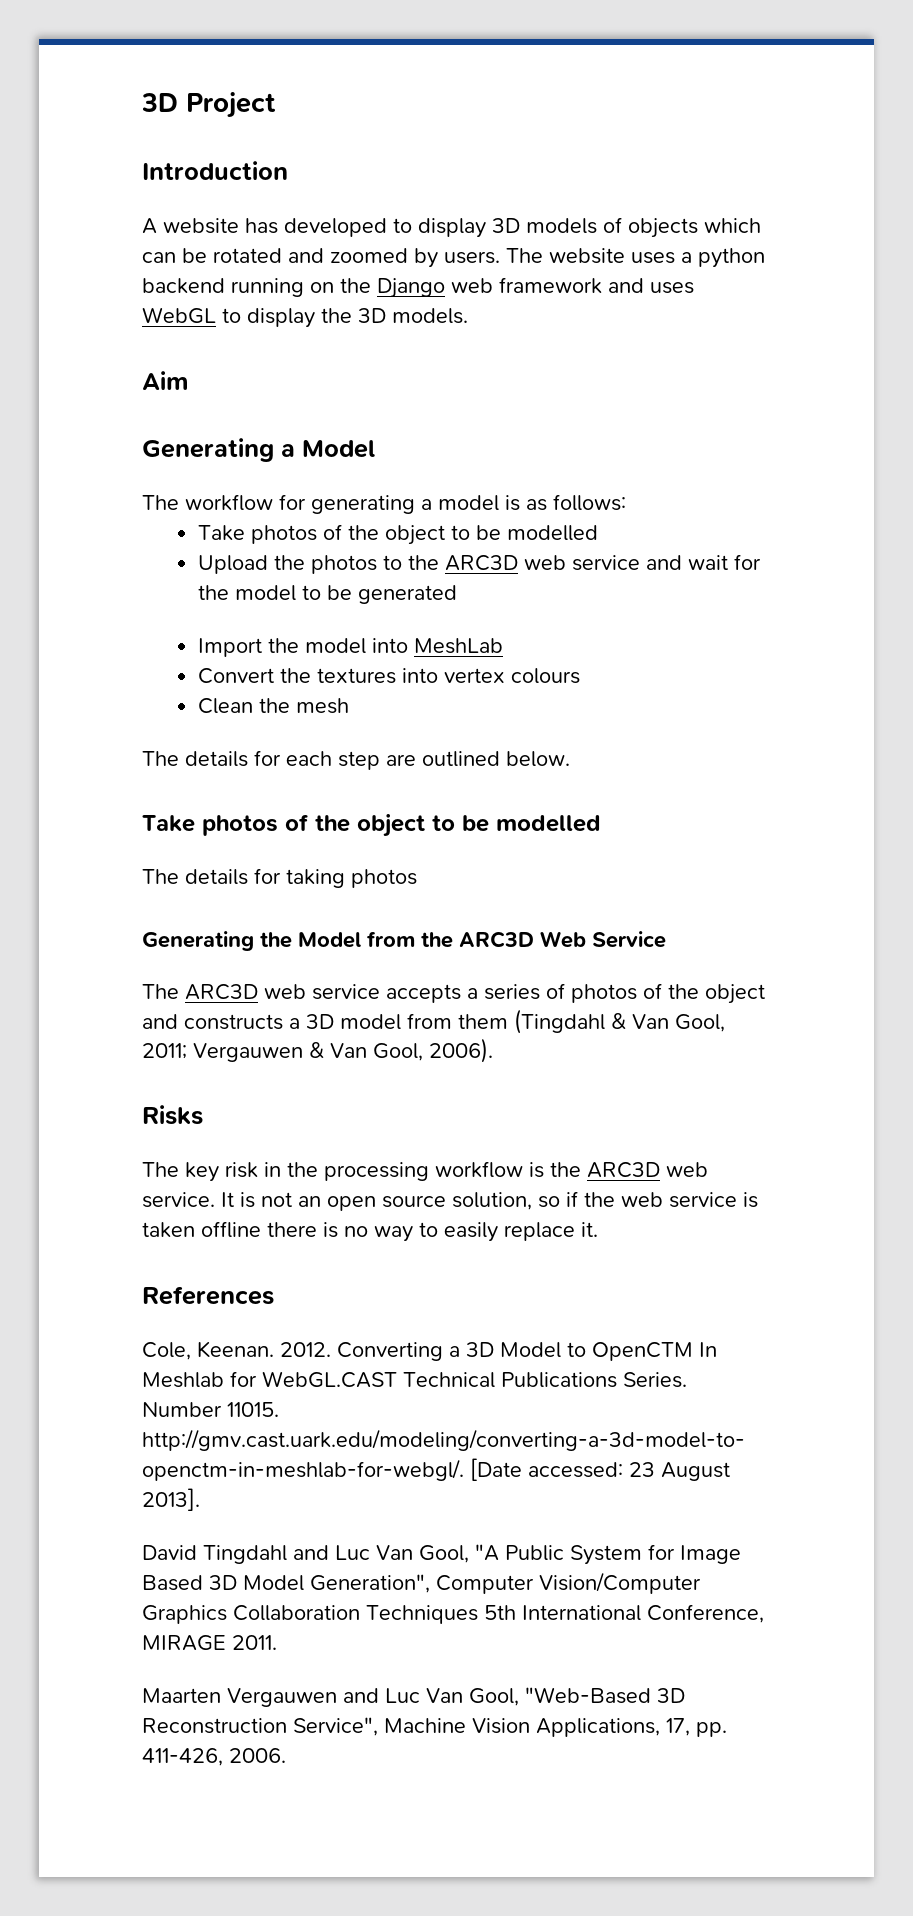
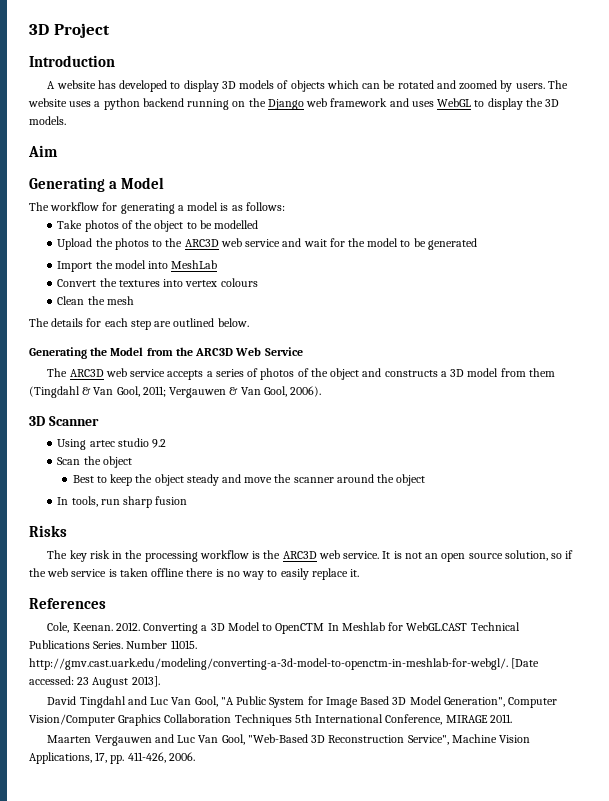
  The details for each step are outlined below.
- Take photos of the object to be modelled
- The details for taking photos
+ 3D Scanner
+ Using artec studio 9.2
+ Scan the object
+ Best to keep the object steady and move the scanner around the object
+ In tools, run sharp fusion

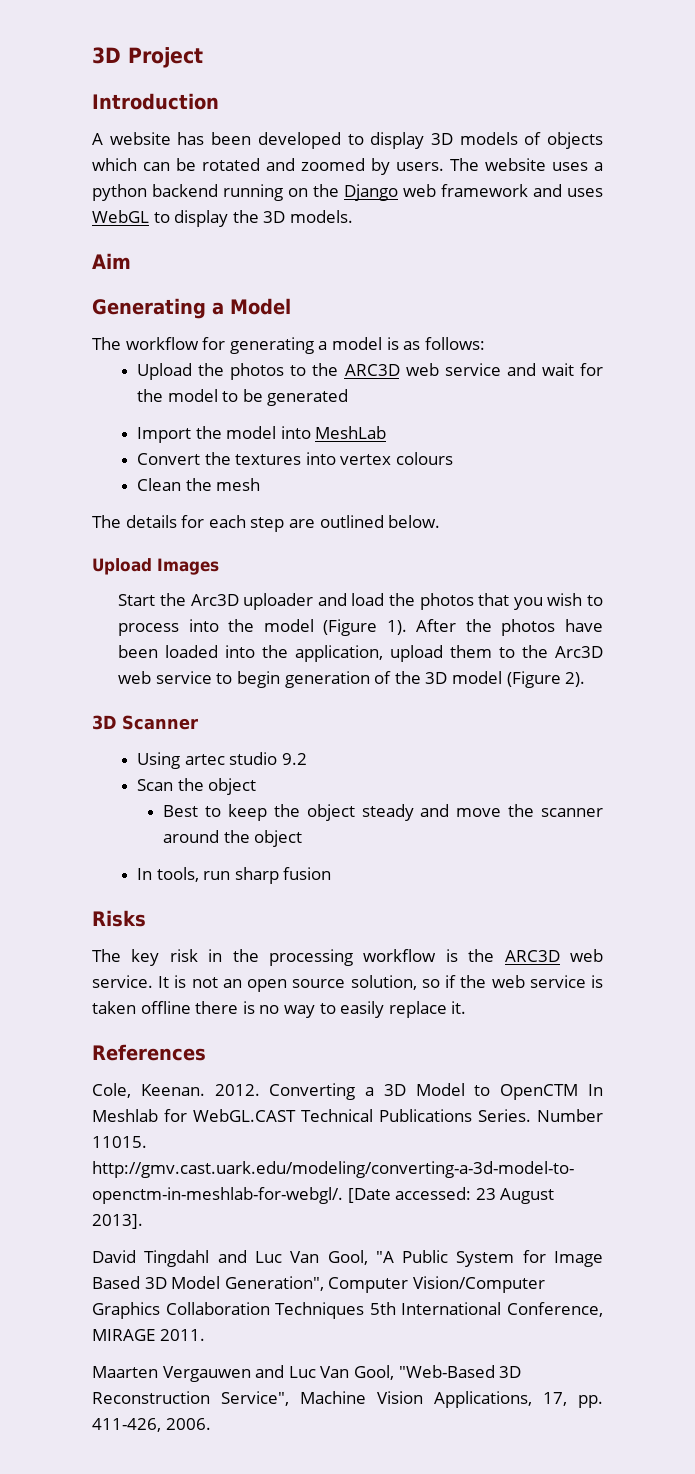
- A website has developed to display 3D models of objects which can be rotated and zoomed by users.
+ A website has been developed to display 3D models of objects which can be rotated and zoomed by users.
- Take photos of the object to be modelled
- Generating the Model from the ARC3D Web Service
- The ARC3D web service accepts a series of photos of the object and constructs a 3D model from them (Tingdahl & Van Gool, 2011; Vergauwen & Van Gool, 2006).
+ Upload Images
+ Start the Arc3D uploader and load the photos that you wish to process into the model (Figure 1). After the photos have been loaded into the application, upload them to the Arc3D web service to begin generation of the 3D model (Figure 2).

